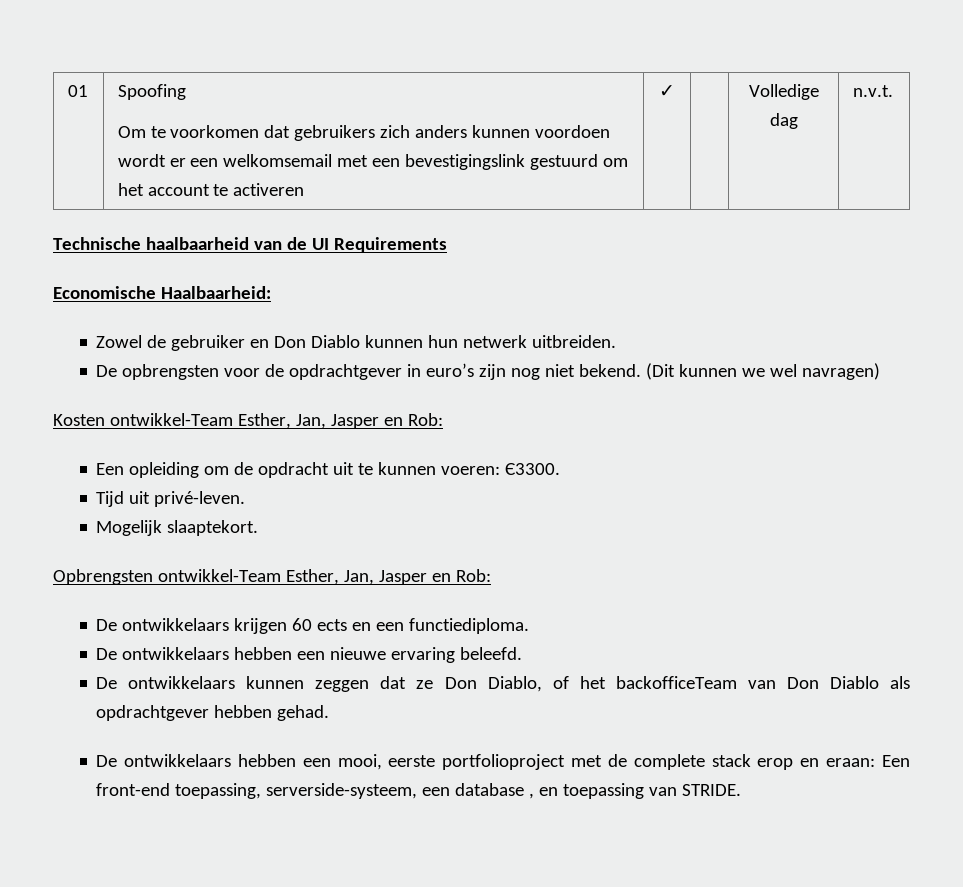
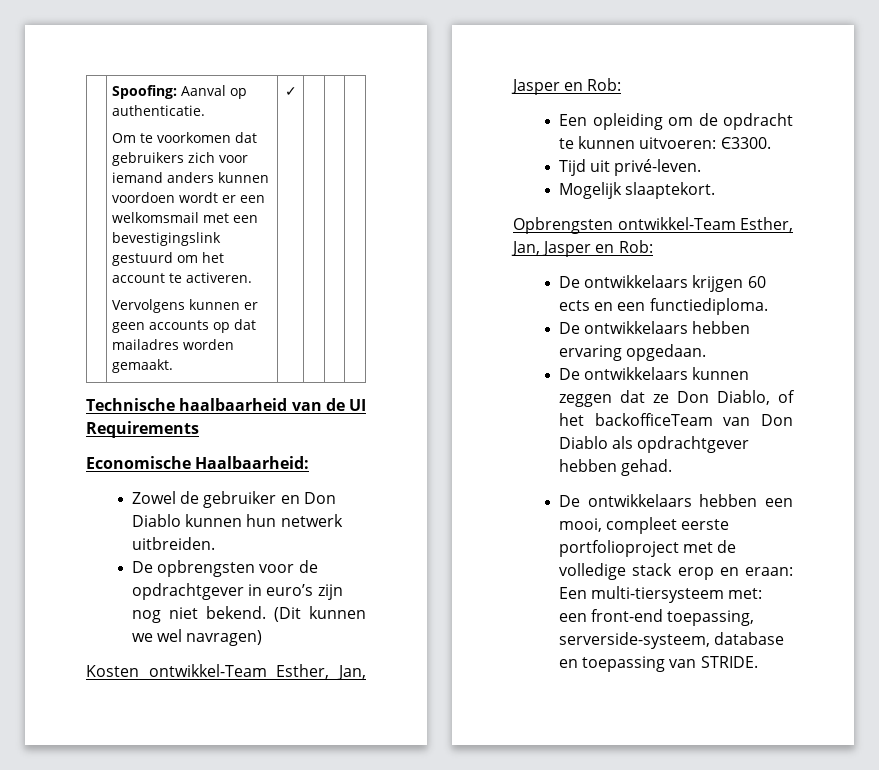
- 01 | Spoofing
- Om te voorkomen dat gebruikers zich anders kunnen voordoen wordt er een welkomsemail met een bevestigingslink gestuurd om het account te activeren | ✓ | | Volledige dag | n.v.t.
+ | Spoofing: Aanval op authenticatie.
+ Om te voorkomen dat gebruikers zich voor iemand anders kunnen voordoen wordt er een welkomsmail met een bevestigingslink gestuurd om het account te activeren.
+ Vervolgens kunnen er geen accounts op dat mailadres worden gemaakt. | ✓ | | |
- Een opleiding om de opdracht uit te kunnen voeren: Є3300.
+ Een opleiding om de opdracht te kunnen uitvoeren: Є3300.
- De ontwikkelaars hebben een nieuwe ervaring beleefd.
+ De ontwikkelaars hebben ervaring opgedaan.
- De ontwikkelaars hebben een mooi, eerste portfolioproject met de complete stack erop en eraan: Een front-end toepassing, serverside-systeem, een database , en toepassing van STRIDE.
+ De ontwikkelaars hebben een mooi, compleet eerste portfolioproject met de volledige stack erop en eraan: Een multi-tiersysteem met: een front-end toepassing, serverside-systeem, database en toepassing van STRIDE.

